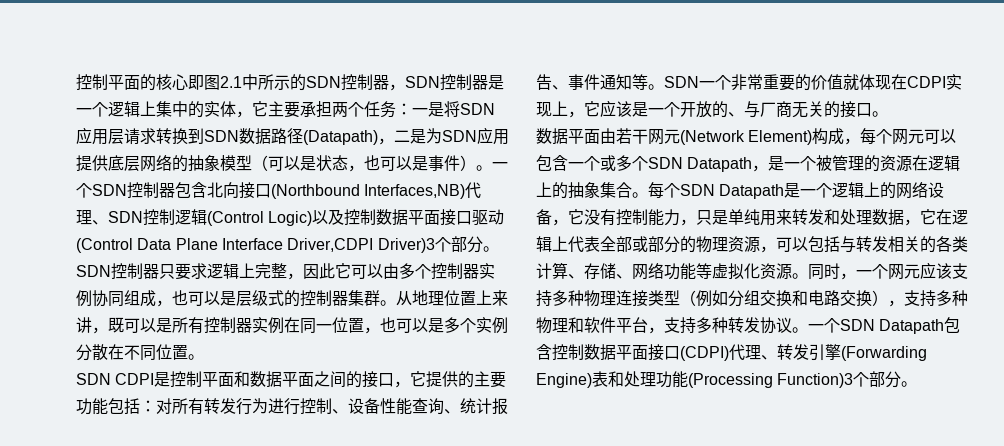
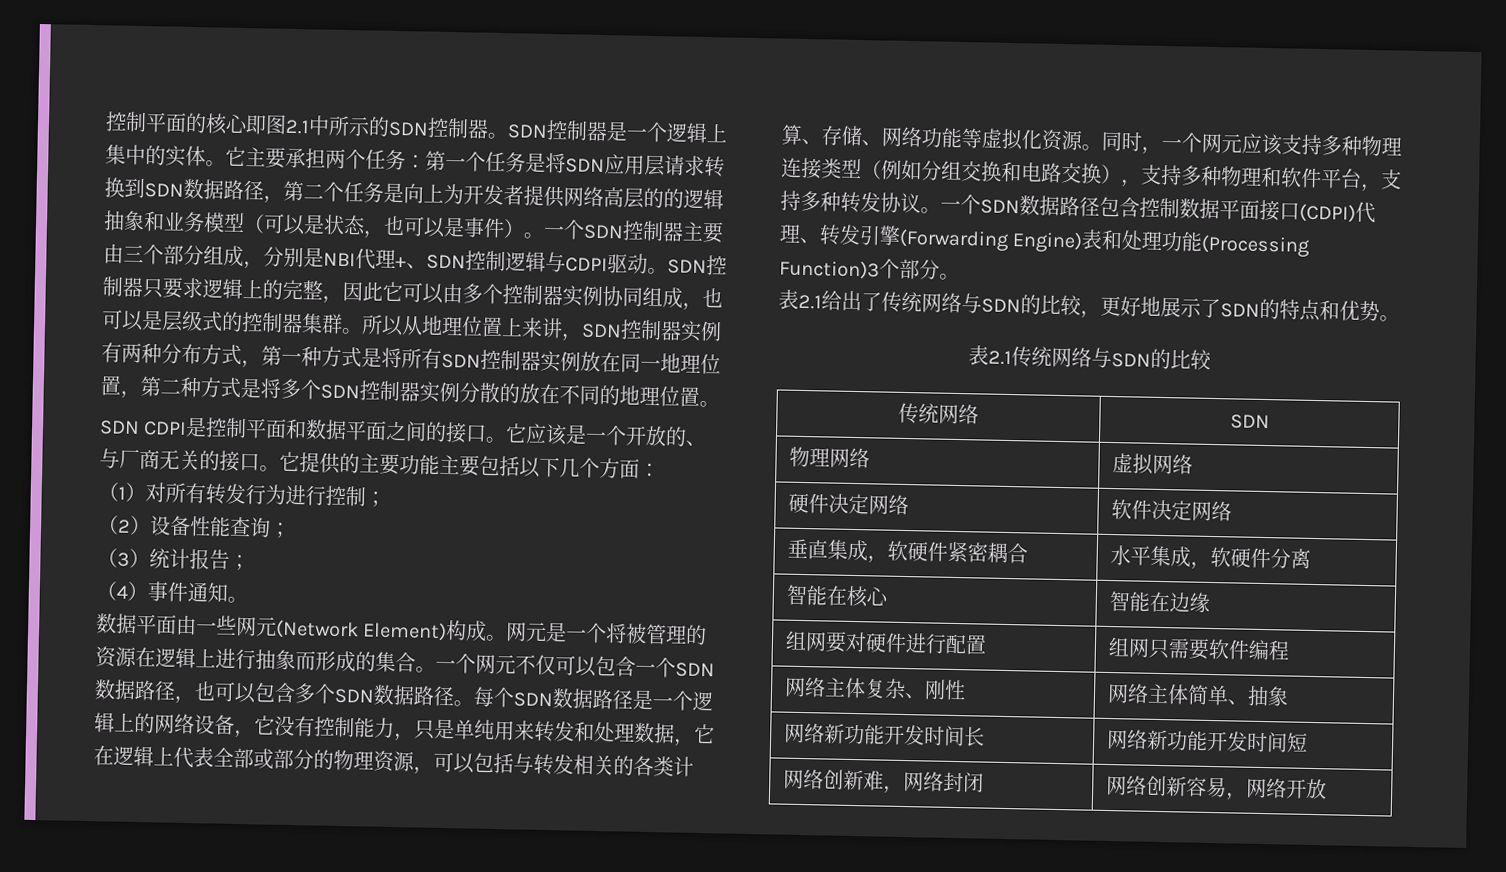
- 控制平面的核心即图2.1中所示的SDN控制器，SDN控制器是一个逻辑上集中的实体，它主要承担两个任务：一是将SDN应用层请求转换到SDN数据路径(Datapath)，二是为SDN应用提供底层网络的抽象模型（可以是状态，也可以是事件）。
+ 控制平面的核心即图2.1中所示的SDN控制器。SDN控制器是一个逻辑上集中的实体。它主要承担两个任务：第一个任务是将SDN应用层请求转换到SDN数据路径，第二个任务是向上为开发者提供网络高层的的逻辑抽象和业务模型（可以是状态，也可以是事件）。
- 一个SDN控制器包含北向接口(Northbound Interfaces,NB)代理、SDN控制逻辑(Control Logic)以及控制数据平面接口驱动(Control Data Plane Interface Driver,CDPI Driver)3个部分。
+ 一个SDN控制器主要由三个部分组成，分别是NBI代理+、SDN控制逻辑与CDPI驱动。
- SDN控制器只要求逻辑上完整，因此它可以由多个控制器实例协同组成，也可以是层级式的控制器集群。
+ SDN控制器只要求逻辑上的完整，因此它可以由多个控制器实例协同组成，也可以是层级式的控制器集群。
- 从地理位置上来讲，既可以是所有控制器实例在同一位置，也可以是多个实例分散在不同位置。
+ 所以从地理位置上来讲，SDN控制器实例有两种分布方式，第一种方式是将所有SDN控制器实例放在同一地理位置，第二种方式是将多个SDN控制器实例分散的放在不同的地理位置。
- SDN CDPI是控制平面和数据平面之间的接口，它提供的主要功能包括：对所有转发行为进行控制、设备性能查询、统计报告、事件通知等。SDN一个非常重要的价值就体现在CDPI实现上，它应该是一个开放的、与厂商无关的接口。
+ SDN CDPI是控制平面和数据平面之间的接口。它应该是一个开放的、与厂商无关的接口。它提供的主要功能主要包括以下几个方面：
+ （1）对所有转发行为进行控制；
+ （2）设备性能查询；
+ （3）统计报告；
+ （4）事件通知。
- 数据平面由若干网元(Network Element)构成，每个网元可以包含一个或多个SDN Datapath，是一个被管理的资源在逻辑上的抽象集合。每个SDN Datapath是一个逻辑上的网络设备，它没有控制能力，只是单纯用来转发和处理数据，它在逻辑上代表全部或部分的物理资源，可以包括与转发相关的各类计算、存储、网络功能等虚拟化资源。
+ 数据平面由一些网元(Network Element)构成。网元是一个将被管理的资源在逻辑上进行抽象而形成的集合。一个网元不仅可以包含一个SDN数据路径，也可以包含多个SDN数据路径。每个SDN数据路径是一个逻辑上的网络设备，它没有控制能力，只是单纯用来转发和处理数据，它在逻辑上代表全部或部分的物理资源，可以包括与转发相关的各类计算、存储、网络功能等虚拟化资源。
- 一个SDN Datapath包含控制数据平面接口(CDPI)代理、转发引擎(Forwarding Engine)表和处理功能(Processing Function)3个部分。
+ 一个SDN数据路径包含控制数据平面接口(CDPI)代理、转发引擎(Forwarding Engine)表和处理功能(Processing Function)3个部分。
+ 表2.1给出了传统网络与SDN的比较，更好地展示了SDN的特点和优势。
+ 表2.1传统网络与SDN的比较
+ 传统网络 | SDN
+ 物理网络 | 虚拟网络
+ 硬件决定网络 | 软件决定网络
+ 垂直集成，软硬件紧密耦合 | 水平集成，软硬件分离
+ 智能在核心 | 智能在边缘
+ 组网要对硬件进行配置 | 组网只需要软件编程
+ 网络主体复杂、刚性 | 网络主体简单、抽象
+ 网络新功能开发时间长 | 网络新功能开发时间短
+ 网络创新难，网络封闭 | 网络创新容易，网络开放

